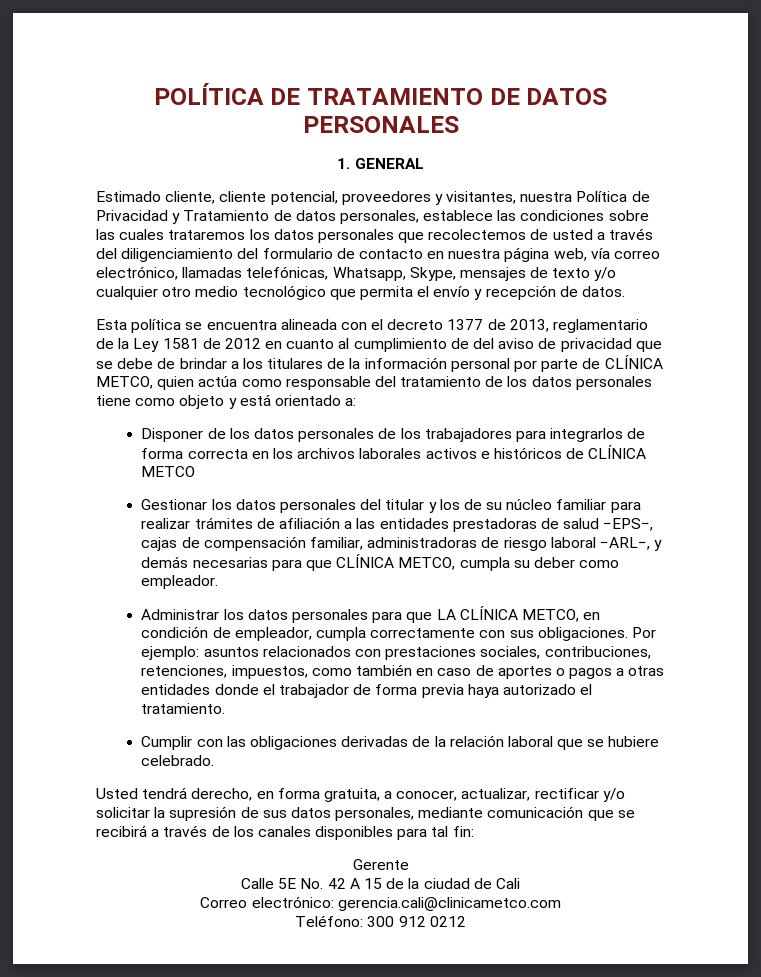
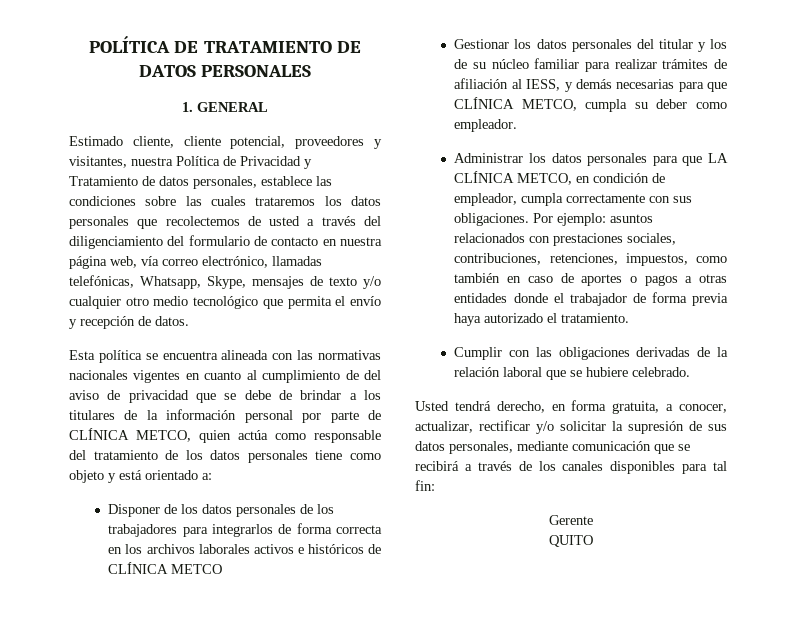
- Esta política se encuentra alineada con el decreto 1377 de 2013, reglamentario de la Ley 1581 de 2012 en cuanto al cumplimiento de del aviso de privacidad que se debe de brindar a los titulares de la información personal por parte de CLÍNICA METCO, quien actúa como responsable del tratamiento de los datos personales tiene como objeto y está orientado a:
+ Esta política se encuentra alineada con las normativas nacionales vigentes en cuanto al cumplimiento de del aviso de privacidad que se debe de brindar a los titulares de la información personal por parte de CLÍNICA METCO, quien actúa como responsable del tratamiento de los datos personales tiene como objeto y está orientado a:
- Gestionar los datos personales del titular y los de su núcleo familiar para realizar trámites de afiliación a las entidades prestadoras de salud −EPS−, cajas de compensación familiar, administradoras de riesgo laboral −ARL−, y demás necesarias para que CLÍNICA METCO, cumpla su deber como empleador.
+ Gestionar los datos personales del titular y los de su núcleo familiar para realizar trámites de afiliación al IESS, y demás necesarias para que CLÍNICA METCO, cumpla su deber como empleador.
- Calle 5E No. 42 A 15 de la ciudad de Cali
- Correo electrónico: gerencia.cali@clinicametco.com
- Teléfono: 300 912 0212
+ QUITO

